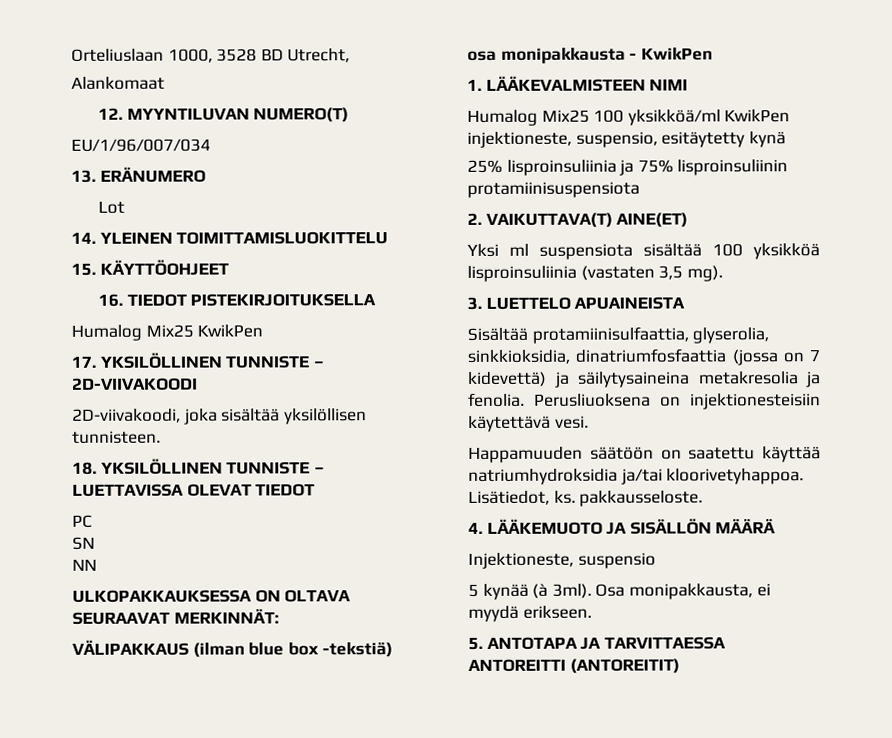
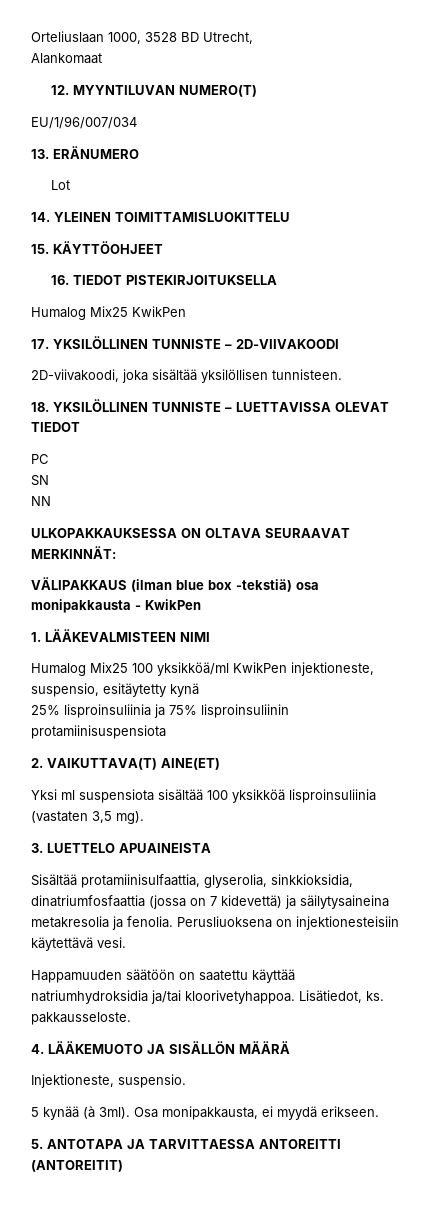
- Injektioneste, suspensio
+ Injektioneste, suspensio.

